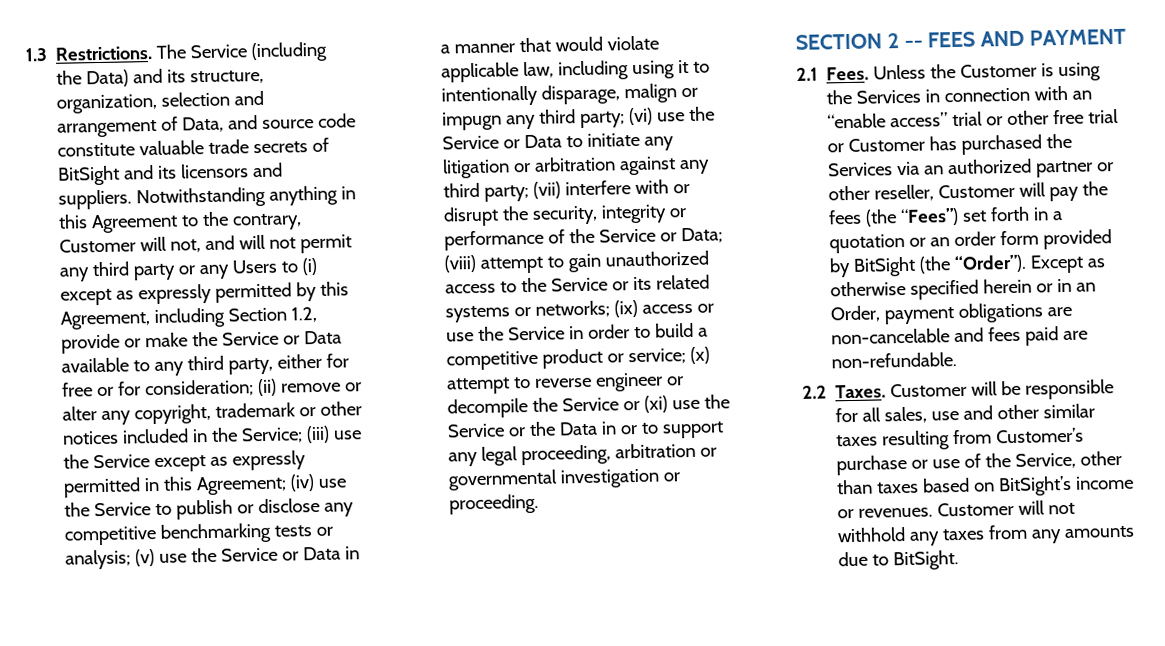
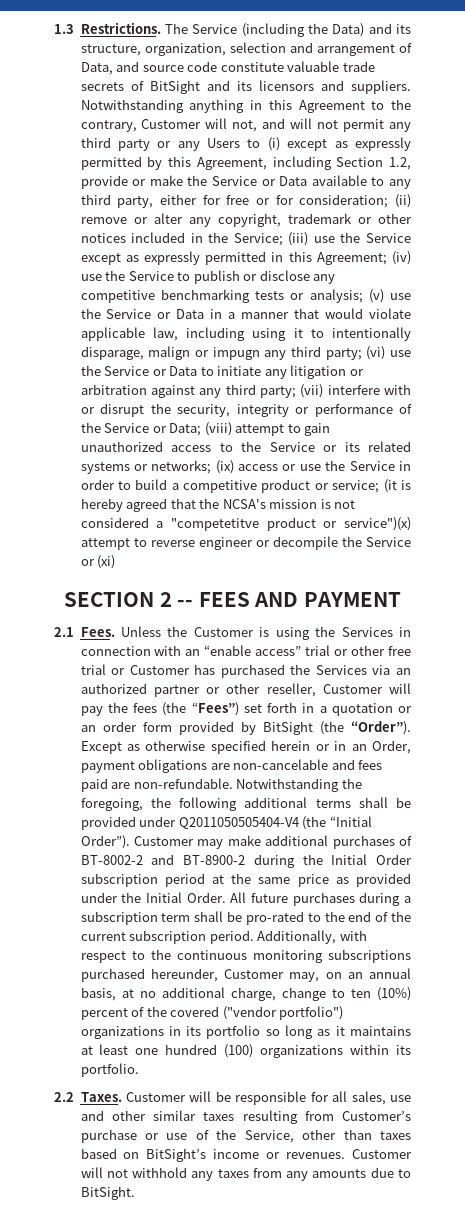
- (x) attempt to reverse engineer or decompile the Service or (xi) use the Service or the Data in or to support any legal proceeding, arbitration or governmental investigation or proceeding.
+ (it is hereby agreed that the NCSA's mission is not considered a "competetitve product or service")(x) attempt to reverse engineer or decompile the Service or (xi)
+ Notwithstanding the foregoing, the following additional terms shall be provided under Q2011050505404-V4 (the “Initial Order”). Customer may make additional purchases of BT-8002-2 and BT-8900-2 during the Initial Order subscription period at the same price as provided under the Initial Order. All future purchases during a subscription term shall be pro-rated to the end of the current subscription period. Additionally, with respect to the continuous monitoring subscriptions purchased hereunder, Customer may, on an annual basis, at no additional charge, change to ten (10%) percent of the covered ("vendor portfolio") organizations in its portfolio so long as it maintains at least one hundred (100) organizations within its portfolio.

